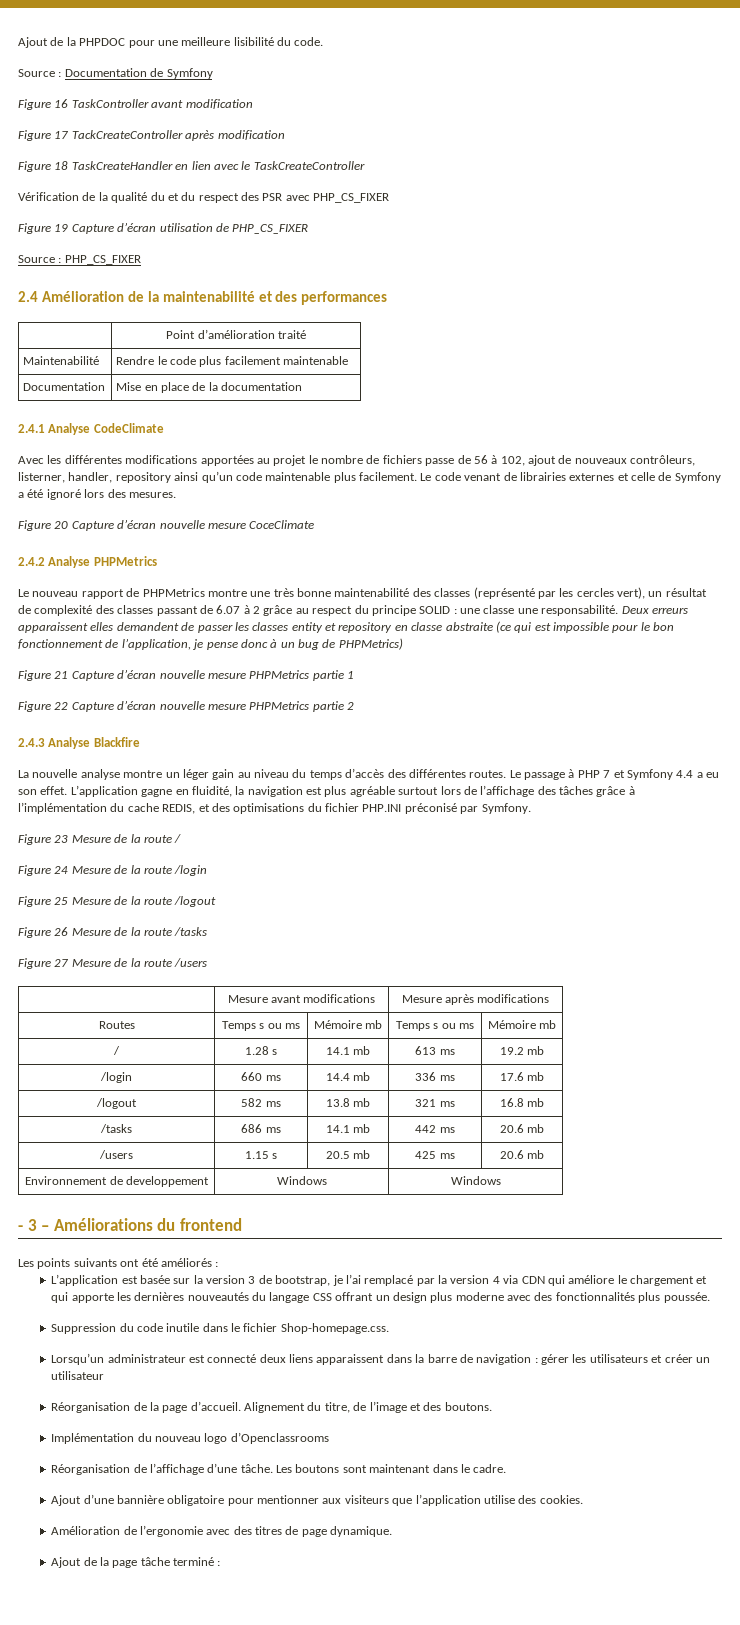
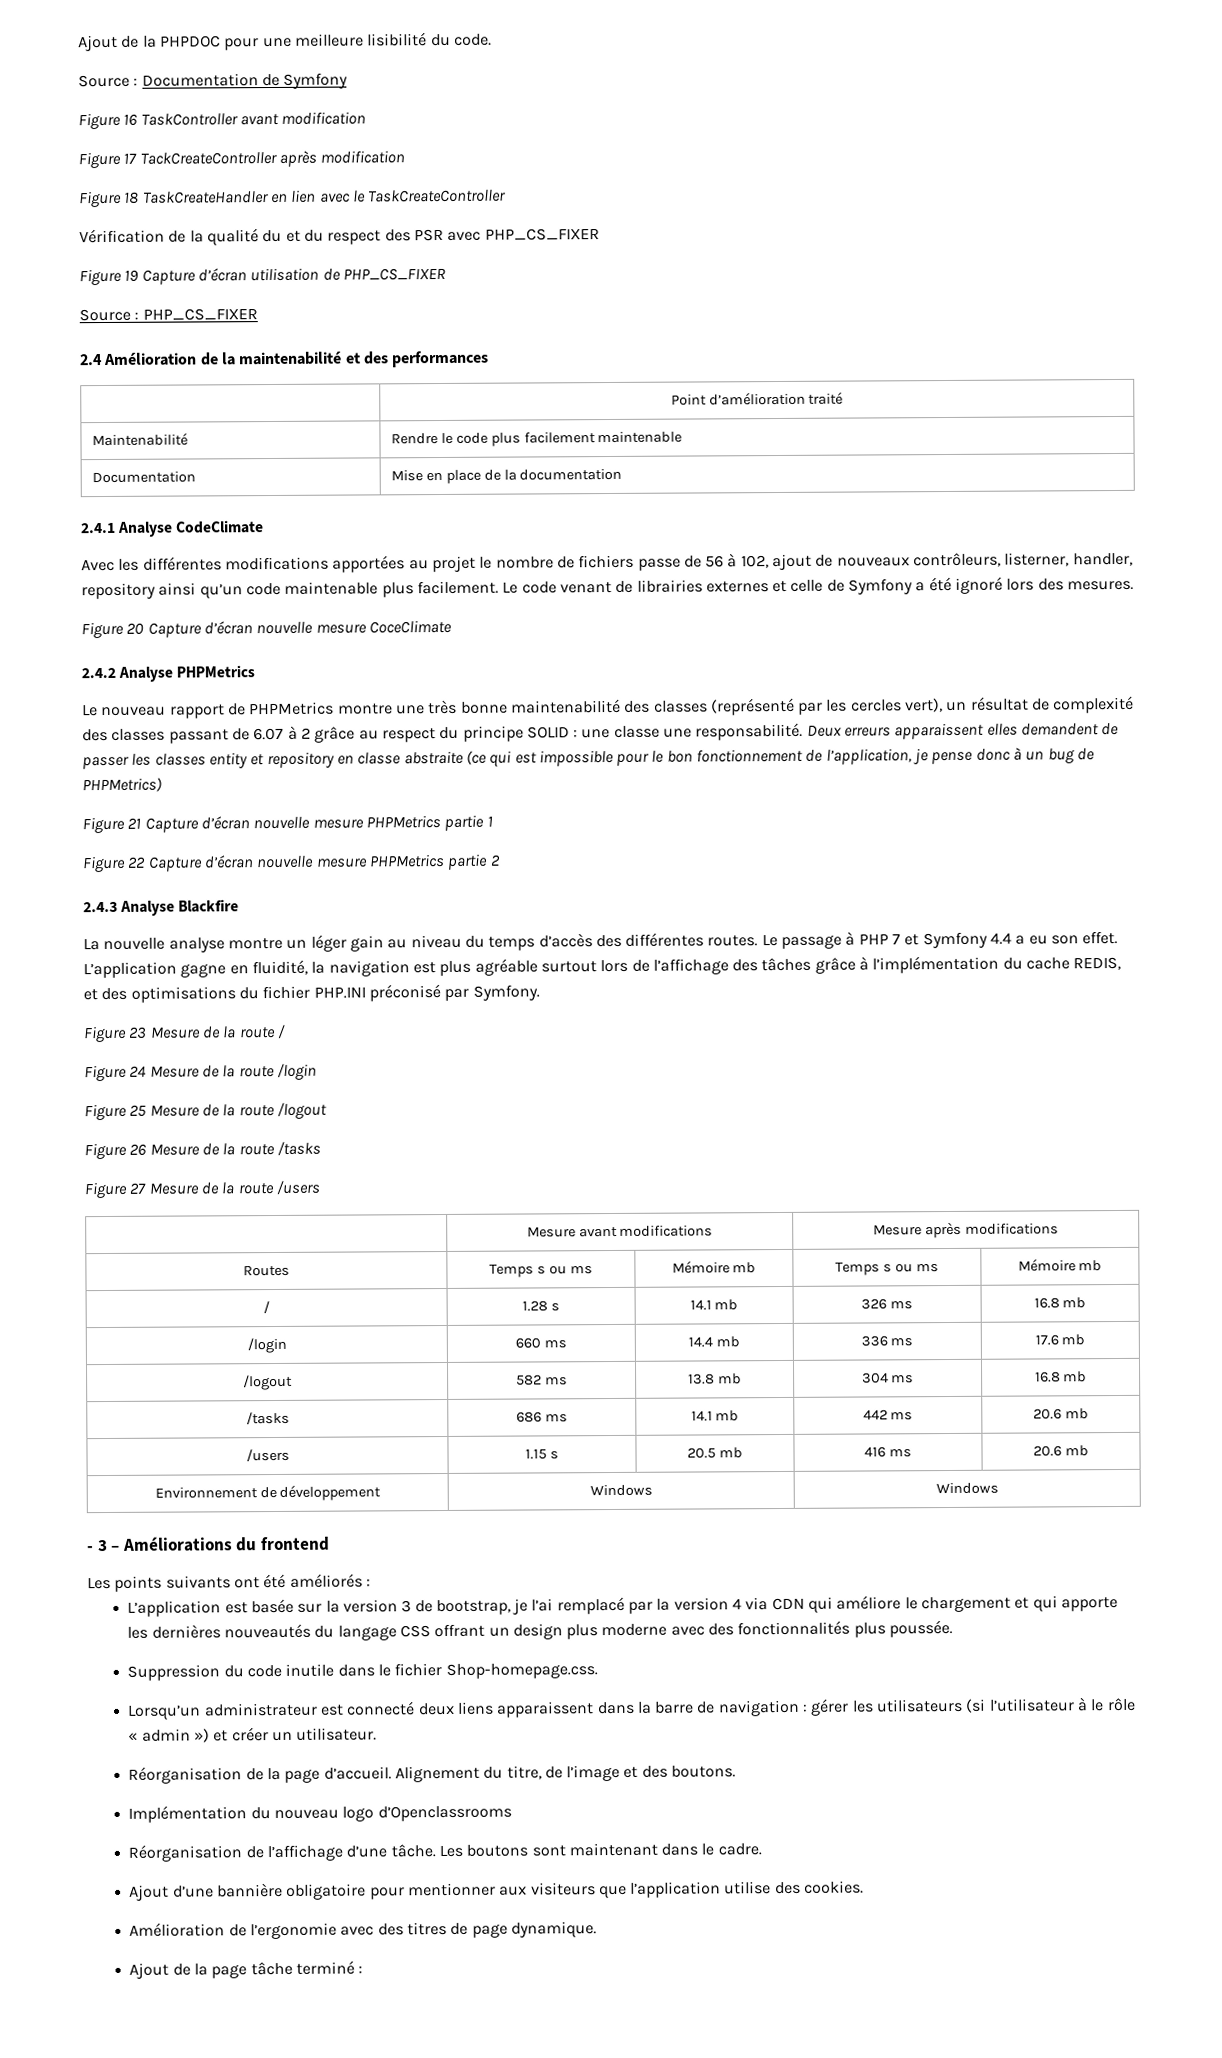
- / | 1.28 s | 14.1 mb | 613 ms | 19.2 mb
+ / | 1.28 s | 14.1 mb | 326 ms | 16.8 mb
- /logout | 582 ms | 13.8 mb | 321 ms | 16.8 mb
+ /logout | 582 ms | 13.8 mb | 304 ms | 16.8 mb
- /users | 1.15 s | 20.5 mb | 425 ms | 20.6 mb
+ /users | 1.15 s | 20.5 mb | 416 ms | 20.6 mb
- Environnement de developpement | Windows | Windows
+ Environnement de développement | Windows | Windows
- Lorsqu’un administrateur est connecté deux liens apparaissent dans la barre de navigation : gérer les utilisateurs et créer un utilisateur
+ Lorsqu’un administrateur est connecté deux liens apparaissent dans la barre de navigation : gérer les utilisateurs (si l’utilisateur à le rôle « admin ») et créer un utilisateur.

